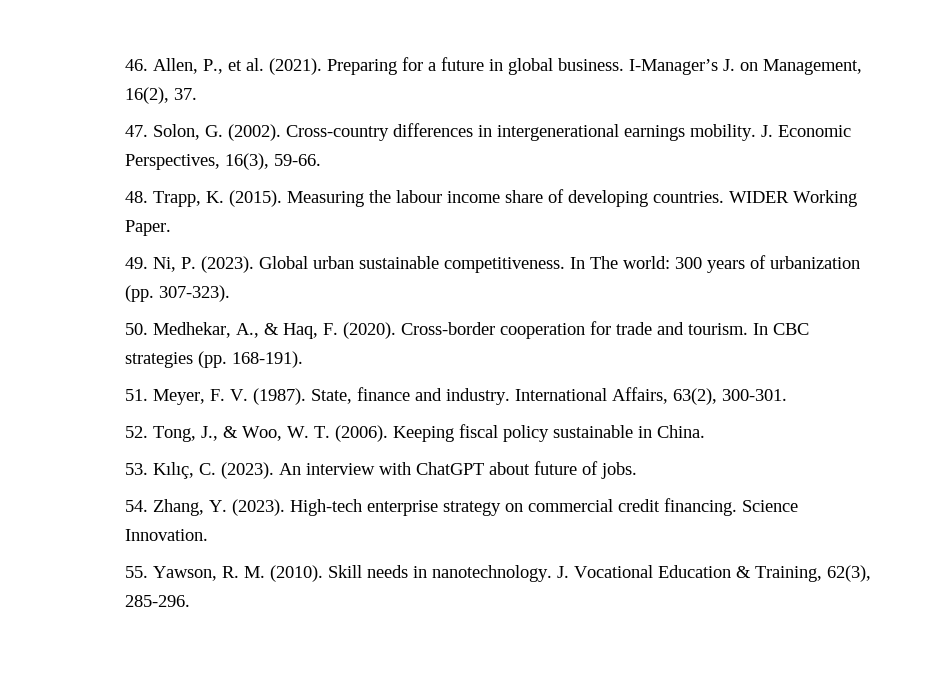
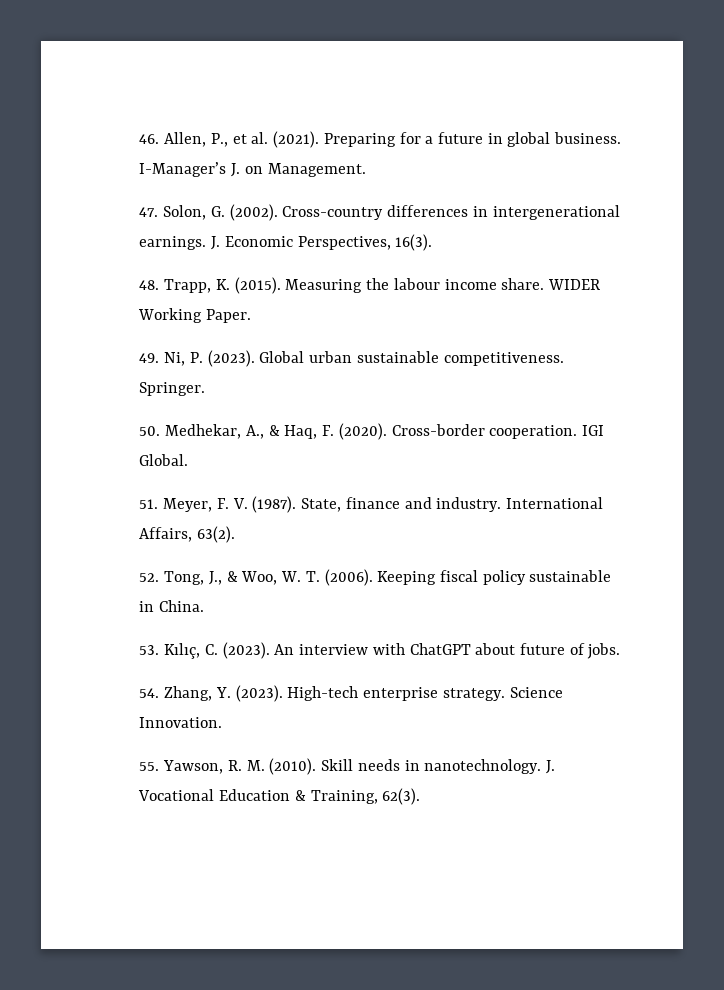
- I-Manager’s J. on Management, 16(2), 37.
+ I-Manager’s J. on Management.
- Cross-country differences in intergenerational earnings mobility.
+ Cross-country differences in intergenerational earnings.
- J. Economic Perspectives, 16(3), 59-66.
+ J. Economic Perspectives, 16(3).
- Measuring the labour income share of developing countries.
+ Measuring the labour income share.
- In The world: 300 years of urbanization (pp. 307-323).
+ Springer.
- Cross-border cooperation for trade and tourism. In CBC strategies (pp. 168-191).
+ Cross-border cooperation. IGI Global.
- International Affairs, 63(2), 300-301.
+ International Affairs, 63(2).
- High-tech enterprise strategy on commercial credit financing.
+ High-tech enterprise strategy.
- J. Vocational Education & Training, 62(3), 285-296.
+ J. Vocational Education & Training, 62(3).

